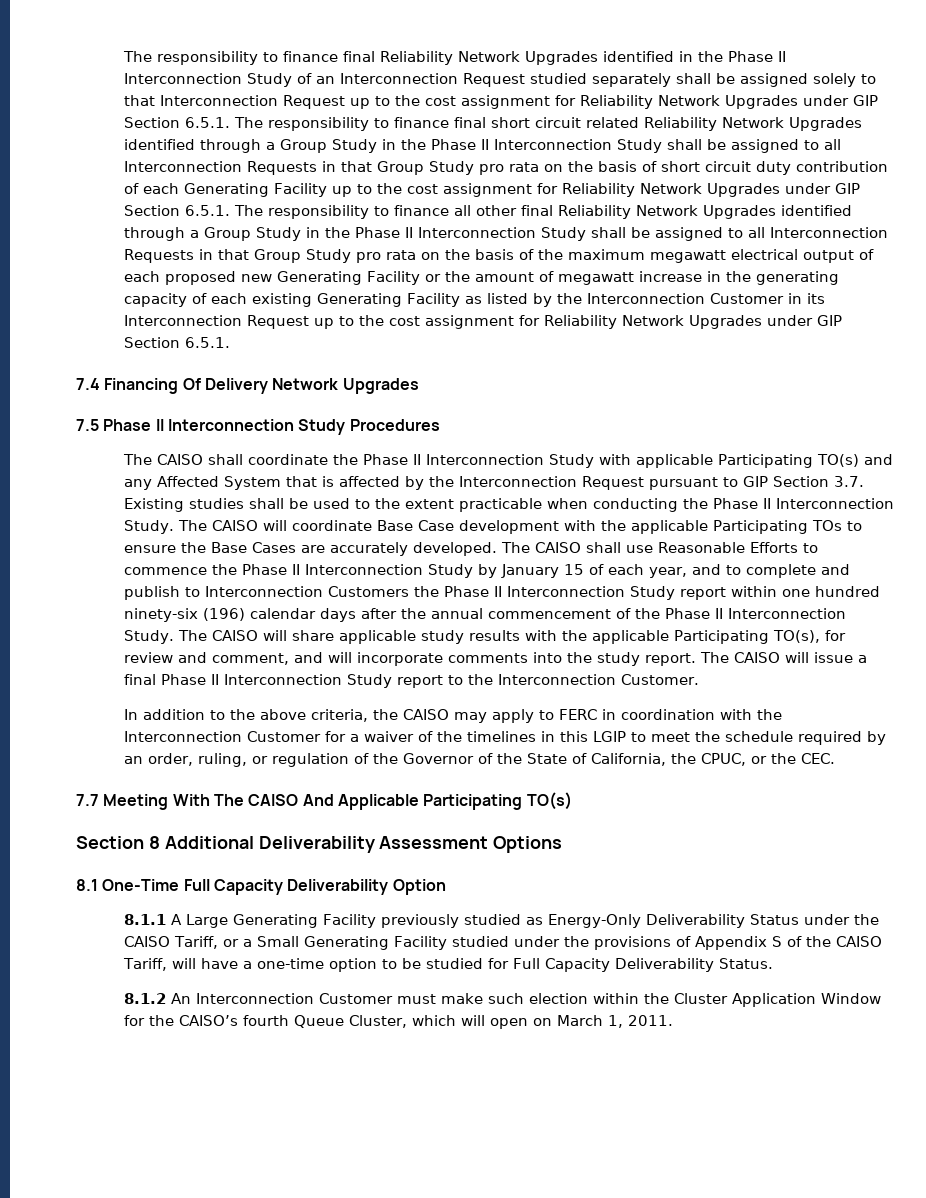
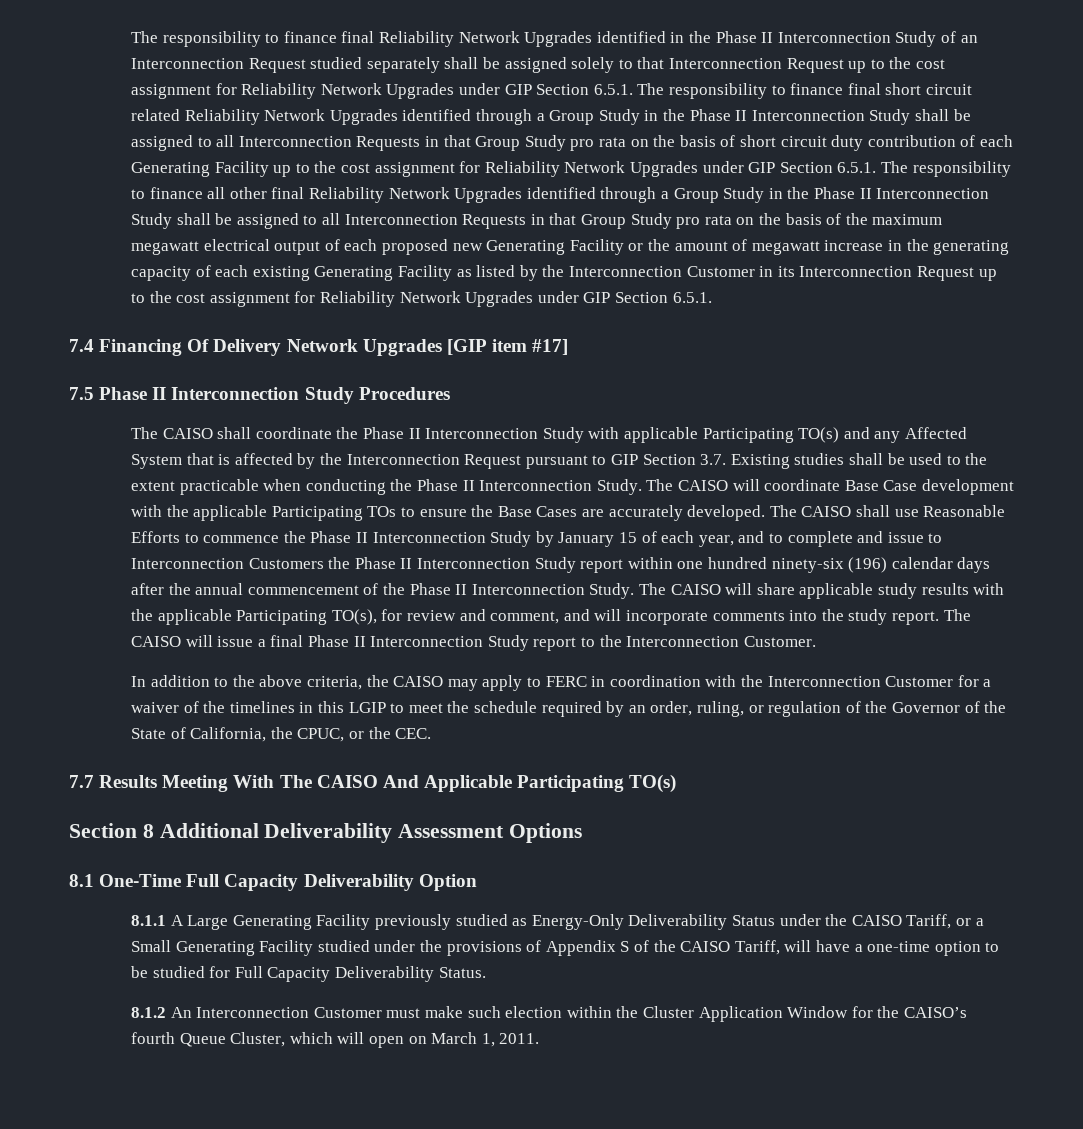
- 7.4 Financing Of Delivery Network Upgrades
+ 7.4 Financing Of Delivery Network Upgrades [GIP item #17]
- The CAISO shall use Reasonable Efforts to commence the Phase II Interconnection Study by January 15 of each year, and to complete and publish to Interconnection Customers the Phase II Interconnection Study report within one hundred ninety-six (196) calendar days after the annual commencement of the Phase II Interconnection Study.
+ The CAISO shall use Reasonable Efforts to commence the Phase II Interconnection Study by January 15 of each year, and to complete and issue to Interconnection Customers the Phase II Interconnection Study report within one hundred ninety-six (196) calendar days after the annual commencement of the Phase II Interconnection Study.
- 7.7 Meeting With The CAISO And Applicable Participating TO(s)
+ 7.7 Results Meeting With The CAISO And Applicable Participating TO(s)

